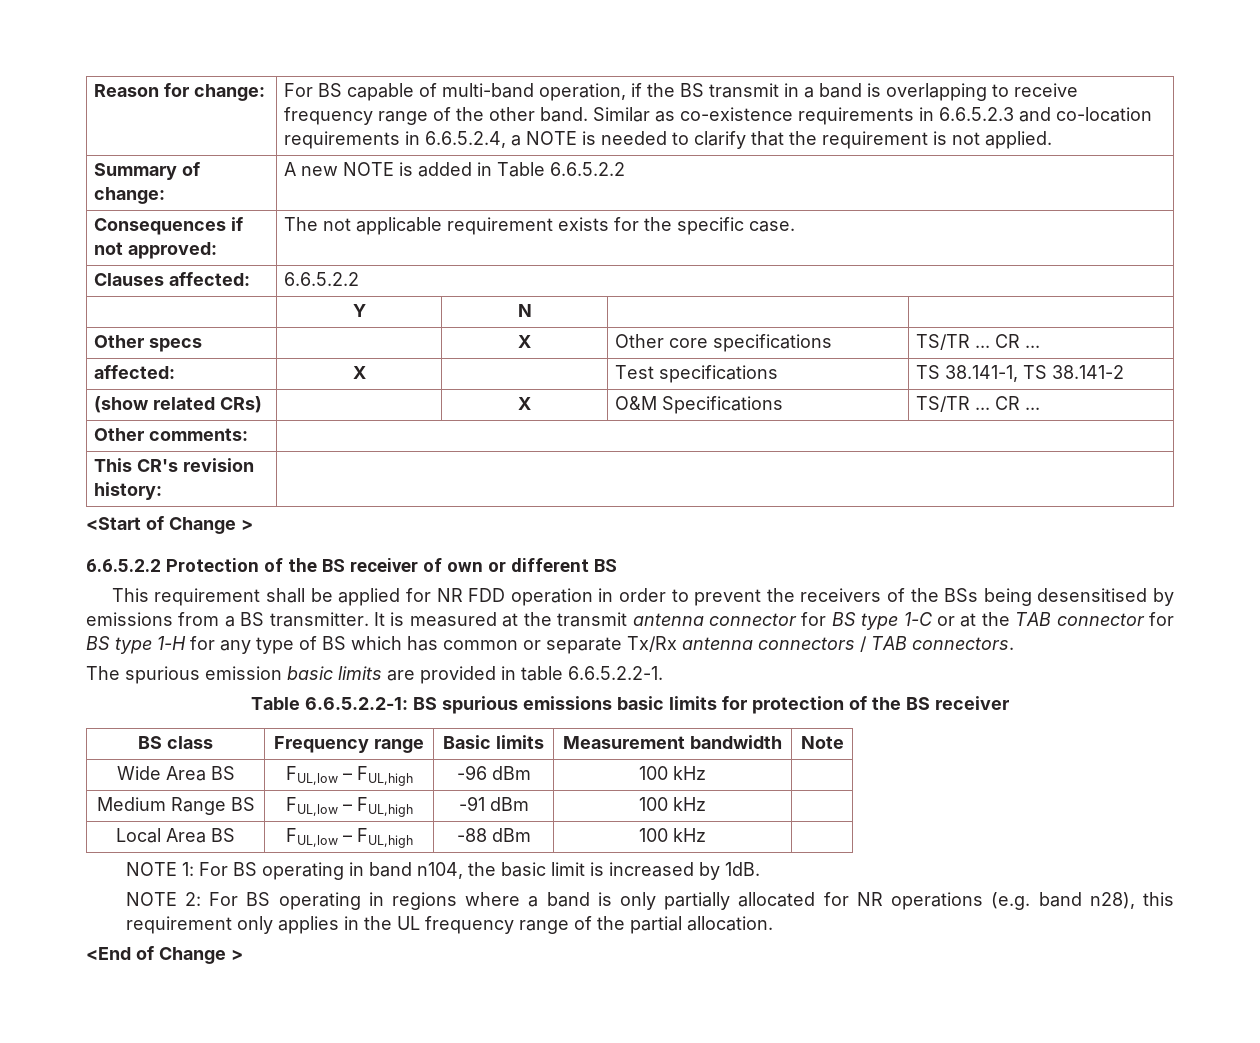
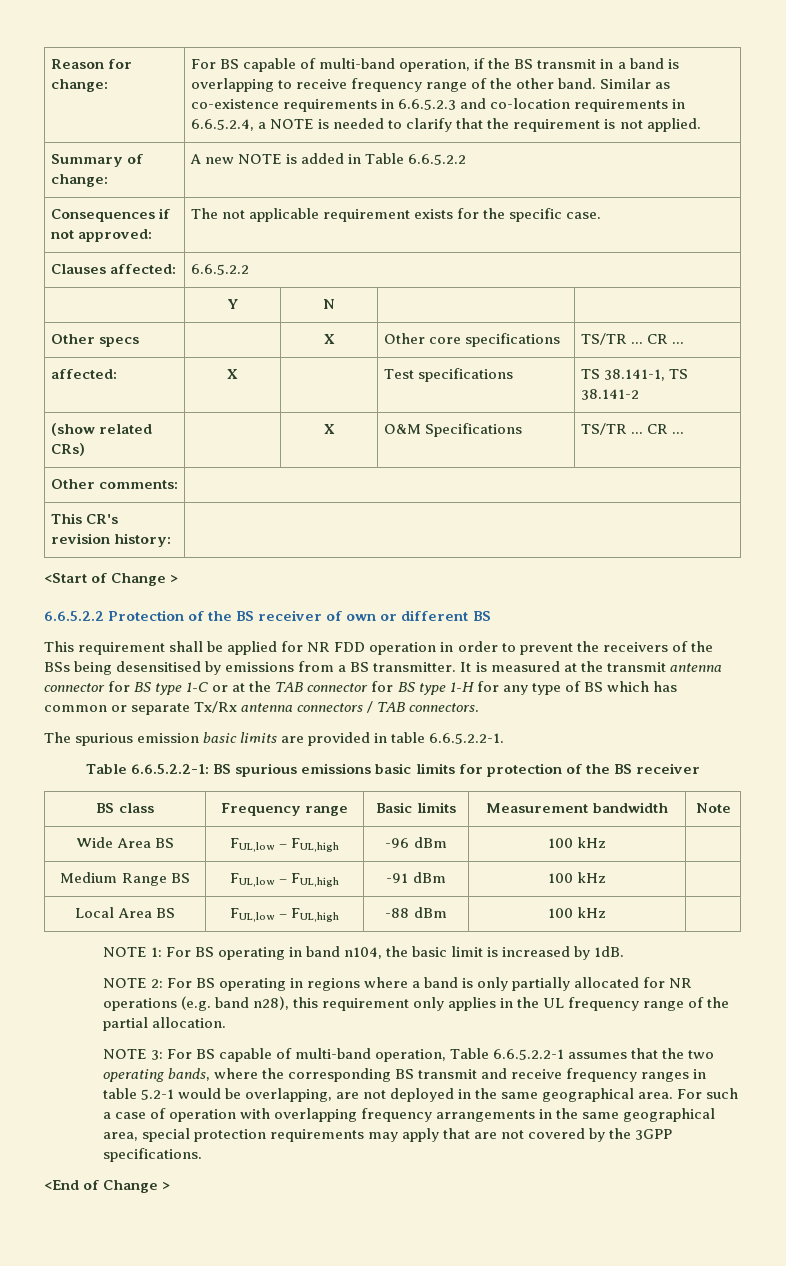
+ NOTE 3: For BS capable of multi-band operation, Table 6.6.5.2.2-1 assumes that the two operating bands, where the corresponding BS transmit and receive frequency ranges in table 5.2-1 would be overlapping, are not deployed in the same geographical area. For such a case of operation with overlapping frequency arrangements in the same geographical area, special protection requirements may apply that are not covered by the 3GPP specifications.

